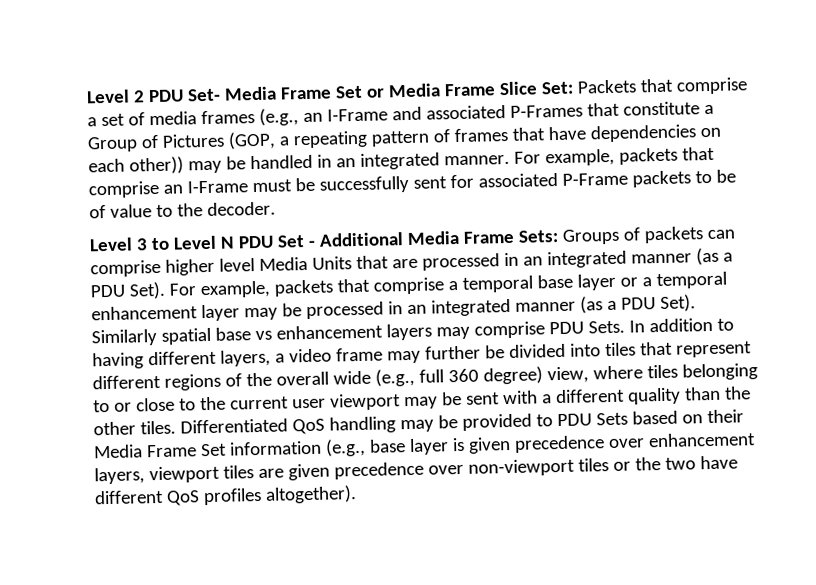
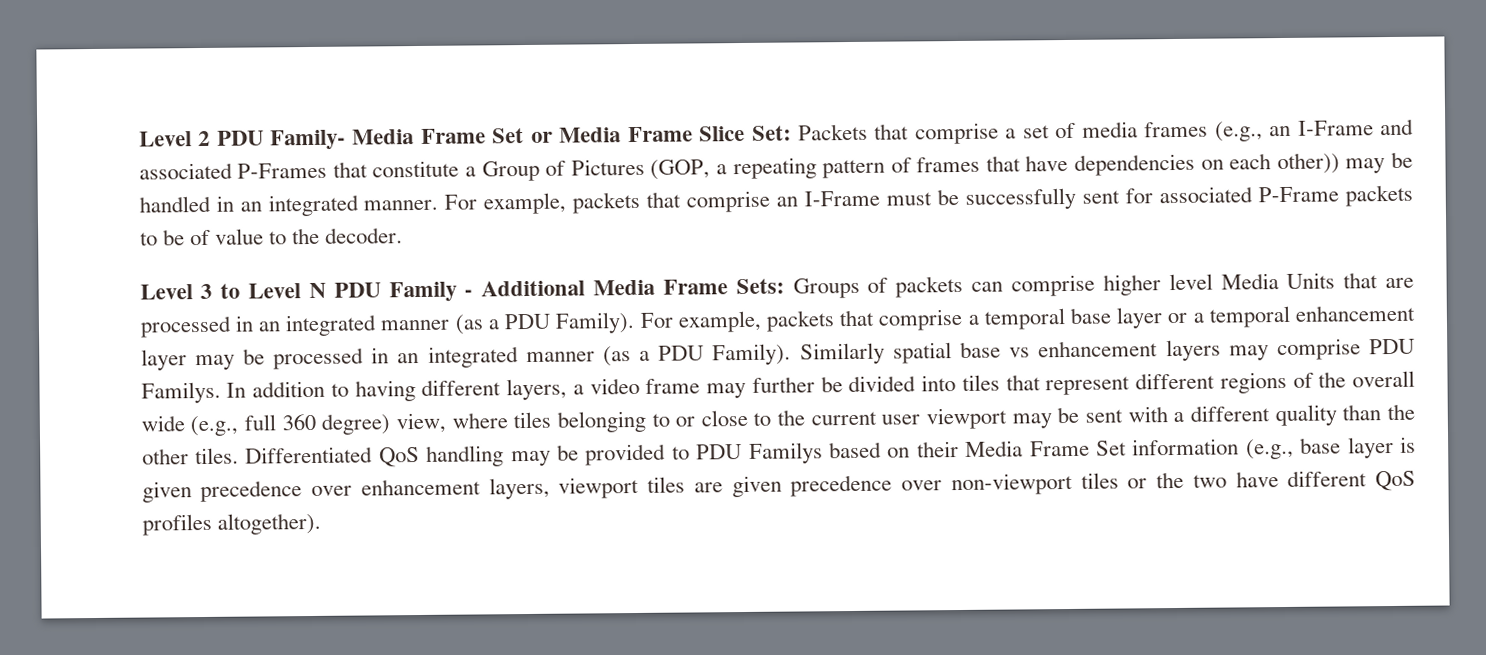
- Level 2 PDU Set- Media Frame Set or Media Frame Slice Set: Packets that comprise a set of media frames (e.g., an I-Frame and associated P-Frames that constitute a Group of Pictures (GOP, a repeating pattern of frames that have dependencies on each other)) may be handled in an integrated manner.
+ Level 2 PDU Family- Media Frame Set or Media Frame Slice Set: Packets that comprise a set of media frames (e.g., an I-Frame and associated P-Frames that constitute a Group of Pictures (GOP, a repeating pattern of frames that have dependencies on each other)) may be handled in an integrated manner.
- Level 3 to Level N PDU Set - Additional Media Frame Sets: Groups of packets can comprise higher level Media Units that are processed in an integrated manner (as a PDU Set).
+ Level 3 to Level N PDU Family - Additional Media Frame Sets: Groups of packets can comprise higher level Media Units that are processed in an integrated manner (as a PDU Family).
- For example, packets that comprise a temporal base layer or a temporal enhancement layer may be processed in an integrated manner (as a PDU Set).
+ For example, packets that comprise a temporal base layer or a temporal enhancement layer may be processed in an integrated manner (as a PDU Family).
- Similarly spatial base vs enhancement layers may comprise PDU Sets.
+ Similarly spatial base vs enhancement layers may comprise PDU Familys.
- Differentiated QoS handling may be provided to PDU Sets based on their Media Frame Set information (e.g., base layer is given precedence over enhancement layers, viewport tiles are given precedence over non-viewport tiles or the two have different QoS profiles altogether).
+ Differentiated QoS handling may be provided to PDU Familys based on their Media Frame Set information (e.g., base layer is given precedence over enhancement layers, viewport tiles are given precedence over non-viewport tiles or the two have different QoS profiles altogether).

